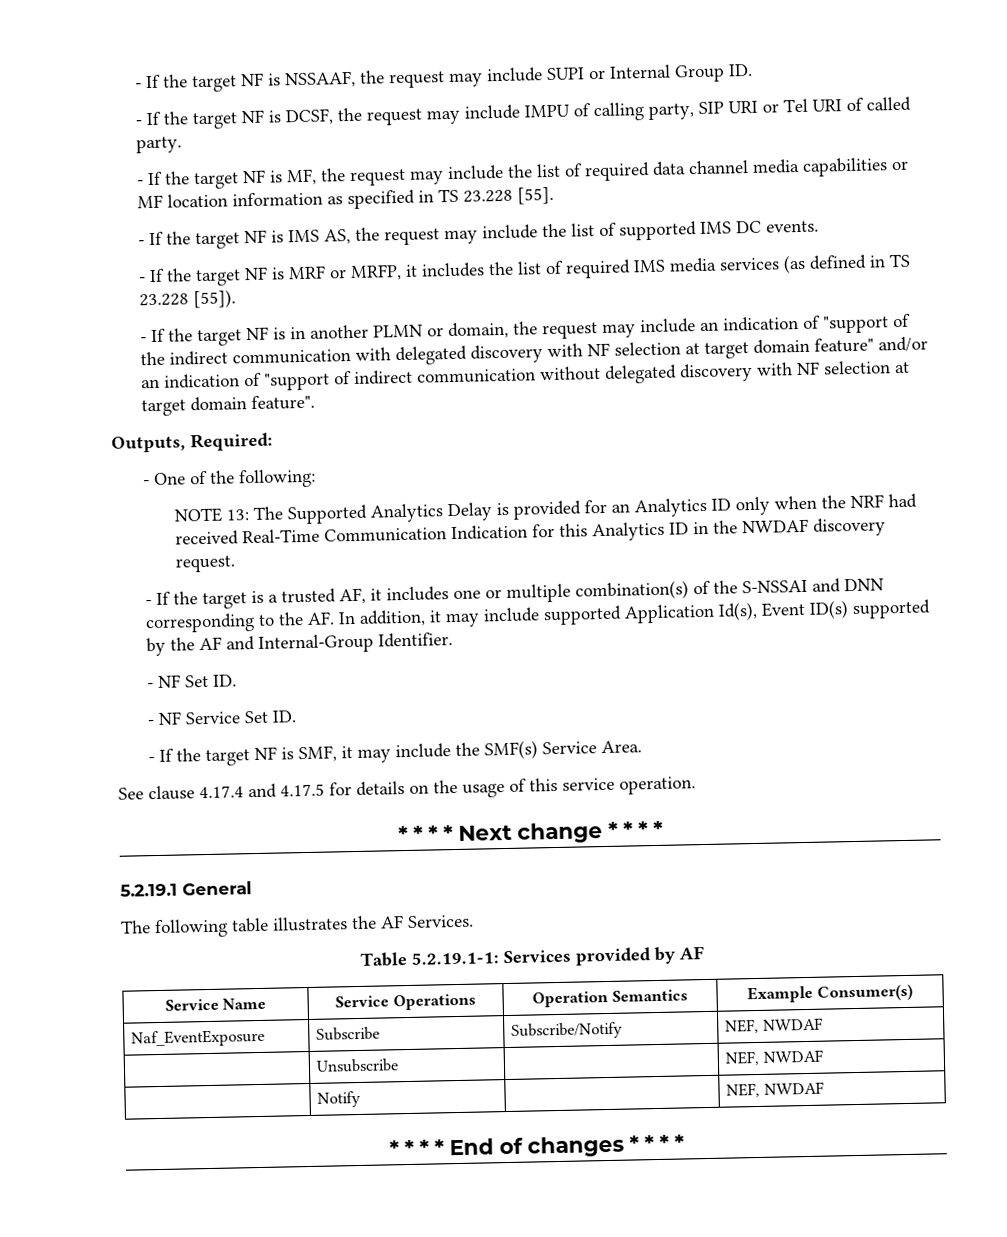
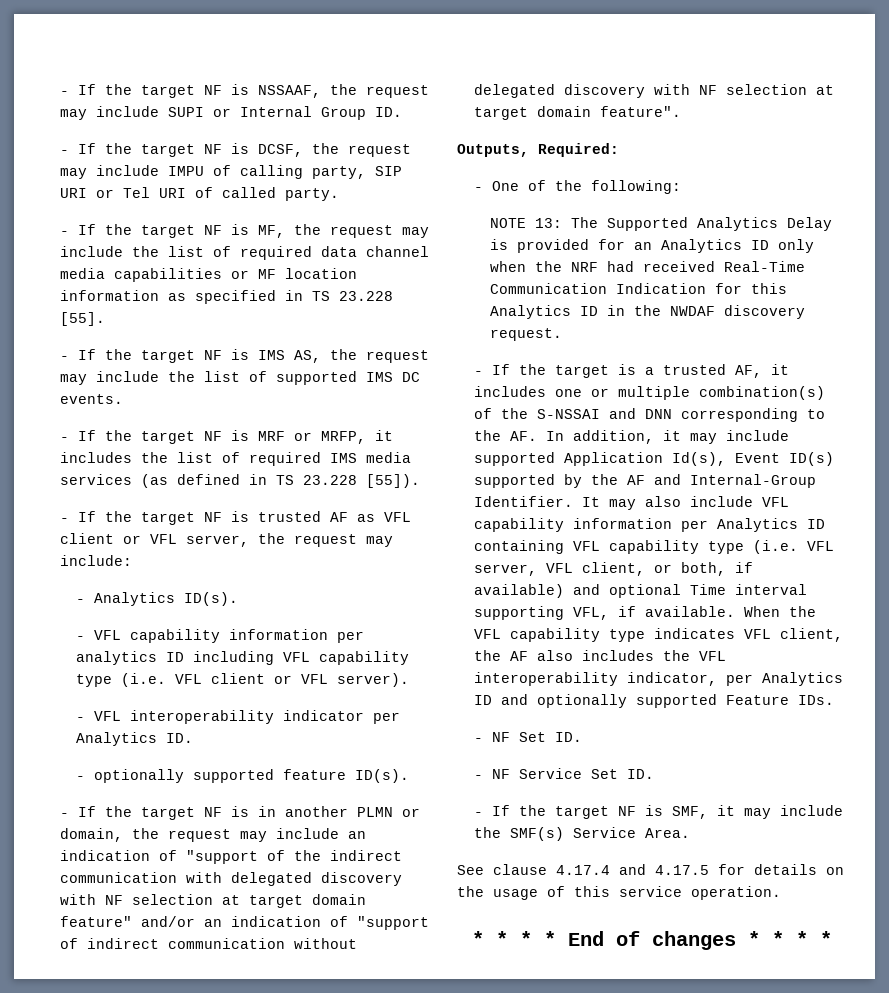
+ - If the target NF is trusted AF as VFL client or VFL server, the request may include:
+ - Analytics ID(s).
+ - VFL capability information per analytics ID including VFL capability type (i.e. VFL client or VFL server).
+ - VFL interoperability indicator per Analytics ID.
+ - optionally supported feature ID(s).
+ It may also include VFL capability information per Analytics ID containing VFL capability type (i.e. VFL server, VFL client, or both, if available) and optional Time interval supporting VFL, if available. When the VFL capability type indicates VFL client, the AF also includes the VFL interoperability indicator, per Analytics ID and optionally supported Feature IDs.
- * * * * Next change * * * *
- 5.2.19.1 General
- The following table illustrates the AF Services.
- Table 5.2.19.1-1: Services provided by AF
- Service Name | Service Operations | Operation Semantics | Example Consumer(s)
- Naf_EventExposure | Subscribe | Subscribe/Notify | NEF, NWDAF
- | Unsubscribe | | NEF, NWDAF
- | Notify | | NEF, NWDAF

